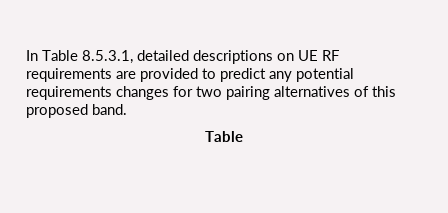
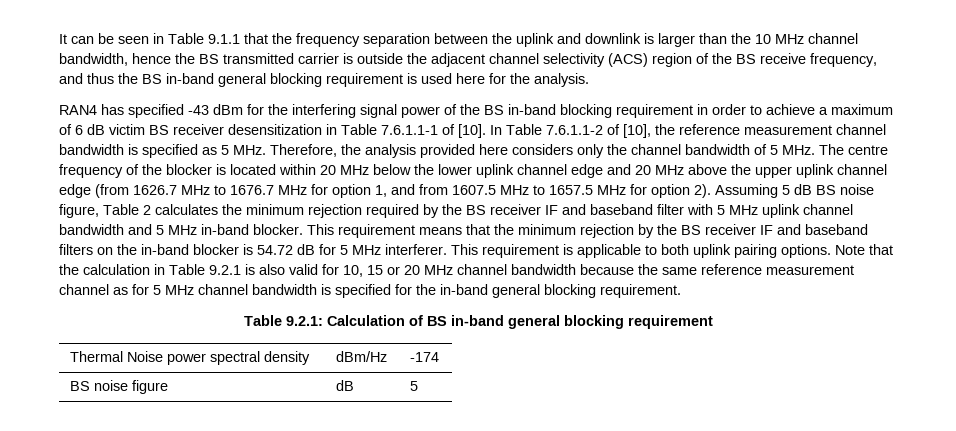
- In Table 8.5.3.1, detailed descriptions on UE RF requirements are provided to predict any potential requirements changes for two pairing alternatives of this proposed band.
- Table
+ It can be seen in Table 9.1.1 that the frequency separation between the uplink and downlink is larger than the 10 MHz channel bandwidth, hence the BS transmitted carrier is outside the adjacent channel selectivity (ACS) region of the BS receive frequency, and thus the BS in-band general blocking requirement is used here for the analysis.
+ RAN4 has specified -43 dBm for the interfering signal power of the BS in-band blocking requirement in order to achieve a maximum of 6 dB victim BS receiver desensitization in Table 7.6.1.1-1 of [10]. In Table 7.6.1.1-2 of [10], the reference measurement channel bandwidth is specified as 5 MHz. Therefore, the analysis provided here considers only the channel bandwidth of 5 MHz. The centre frequency of the blocker is located within 20 MHz below the lower uplink channel edge and 20 MHz above the upper uplink channel edge (from 1626.7 MHz to 1676.7 MHz for option 1, and from 1607.5 MHz to 1657.5 MHz for option 2). Assuming 5 dB BS noise figure, Table 2 calculates the minimum rejection required by the BS receiver IF and baseband filter with 5 MHz uplink channel bandwidth and 5 MHz in-band blocker. This requirement means that the minimum rejection by the BS receiver IF and baseband filters on the in-band blocker is 54.72 dB for 5 MHz interferer. This requirement is applicable to both uplink pairing options. Note that the calculation in Table 9.2.1 is also valid for 10, 15 or 20 MHz channel bandwidth because the same reference measurement channel as for 5 MHz channel bandwidth is specified for the in-band general blocking requirement.
+ Table 9.2.1: Calculation of BS in-band general blocking requirement
+ Thermal Noise power spectral density | dBm/Hz | -174
+ BS noise figure | dB | 5

